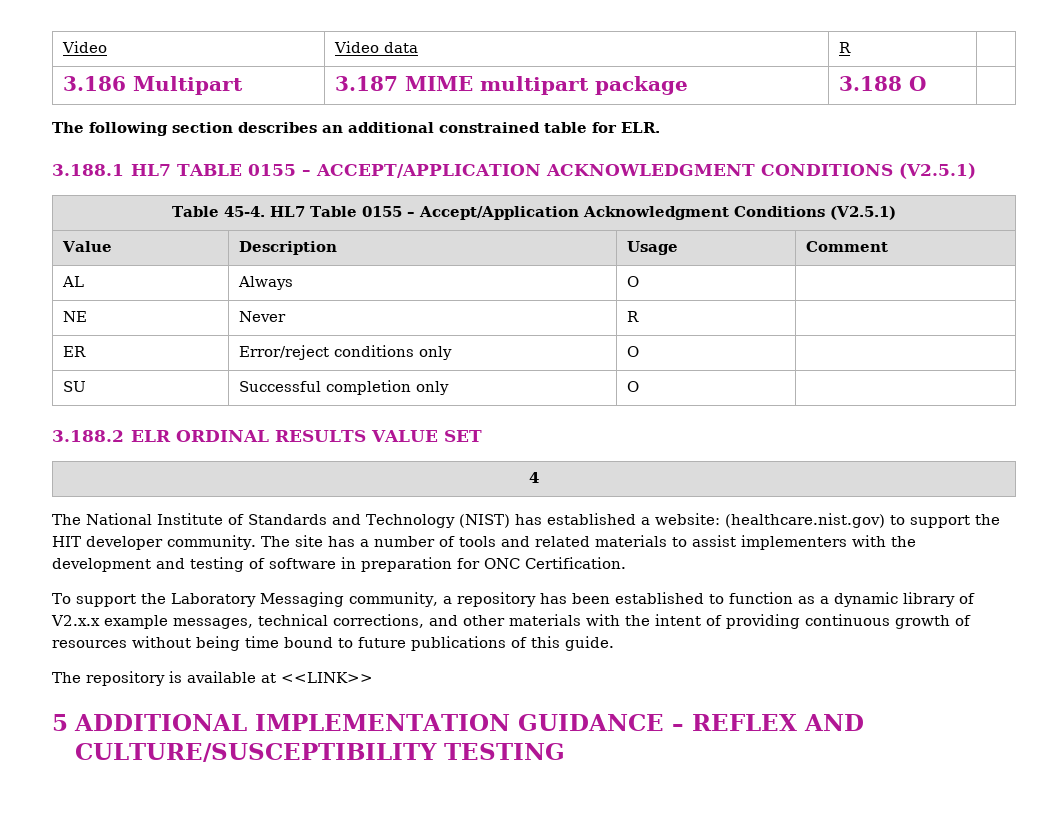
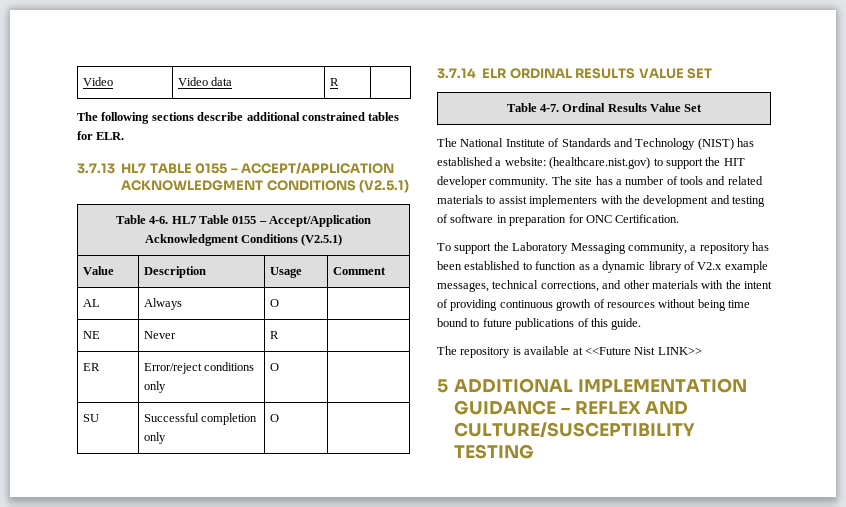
- 3.186 Multipart | 3.187 MIME multipart package | 3.188 O |
- The following section describes an additional constrained table for ELR.
+ The following sections describe additional constrained tables for ELR.
- 3.188.1 HL7 TABLE 0155 – ACCEPT/APPLICATION ACKNOWLEDGMENT CONDITIONS (V2.5.1)
+ 3.7.13 HL7 TABLE 0155 – ACCEPT/APPLICATION ACKNOWLEDGMENT CONDITIONS (V2.5.1)
- Table 45-4. HL7 Table 0155 – Accept/Application Acknowledgment Conditions (V2.5.1)
+ Table 4-6. HL7 Table 0155 – Accept/Application Acknowledgment Conditions (V2.5.1)
- 3.188.2 ELR ORDINAL RESULTS VALUE SET
+ 3.7.14 ELR ORDINAL RESULTS VALUE SET
- 4
+ Table 4-7. Ordinal Results Value Set
- To support the Laboratory Messaging community, a repository has been established to function as a dynamic library of V2.x.x example messages, technical corrections, and other materials with the intent of providing continuous growth of resources without being time bound to future publications of this guide.
+ To support the Laboratory Messaging community, a repository has been established to function as a dynamic library of V2.x example messages, technical corrections, and other materials with the intent of providing continuous growth of resources without being time bound to future publications of this guide.
- The repository is available at <<LINK>>
+ The repository is available at <<Future Nist LINK>>

